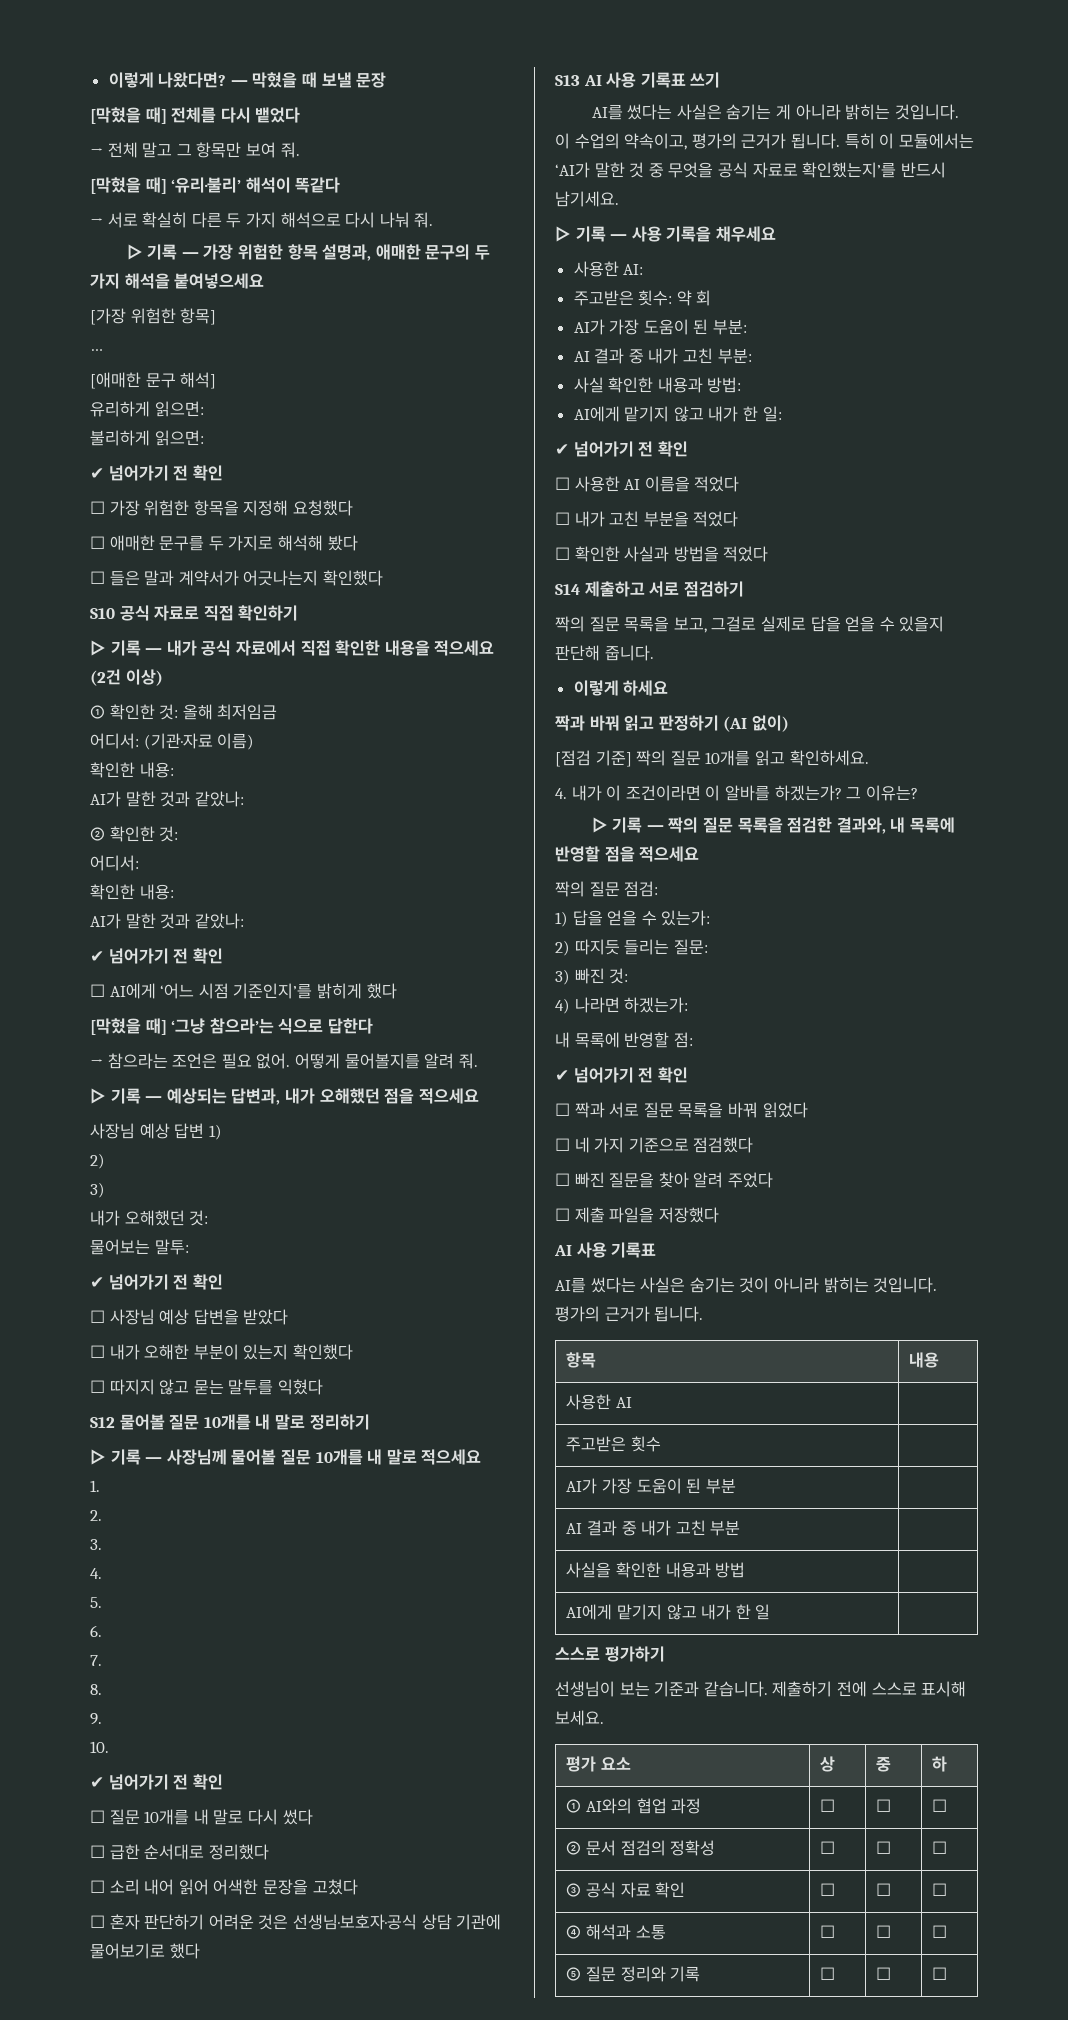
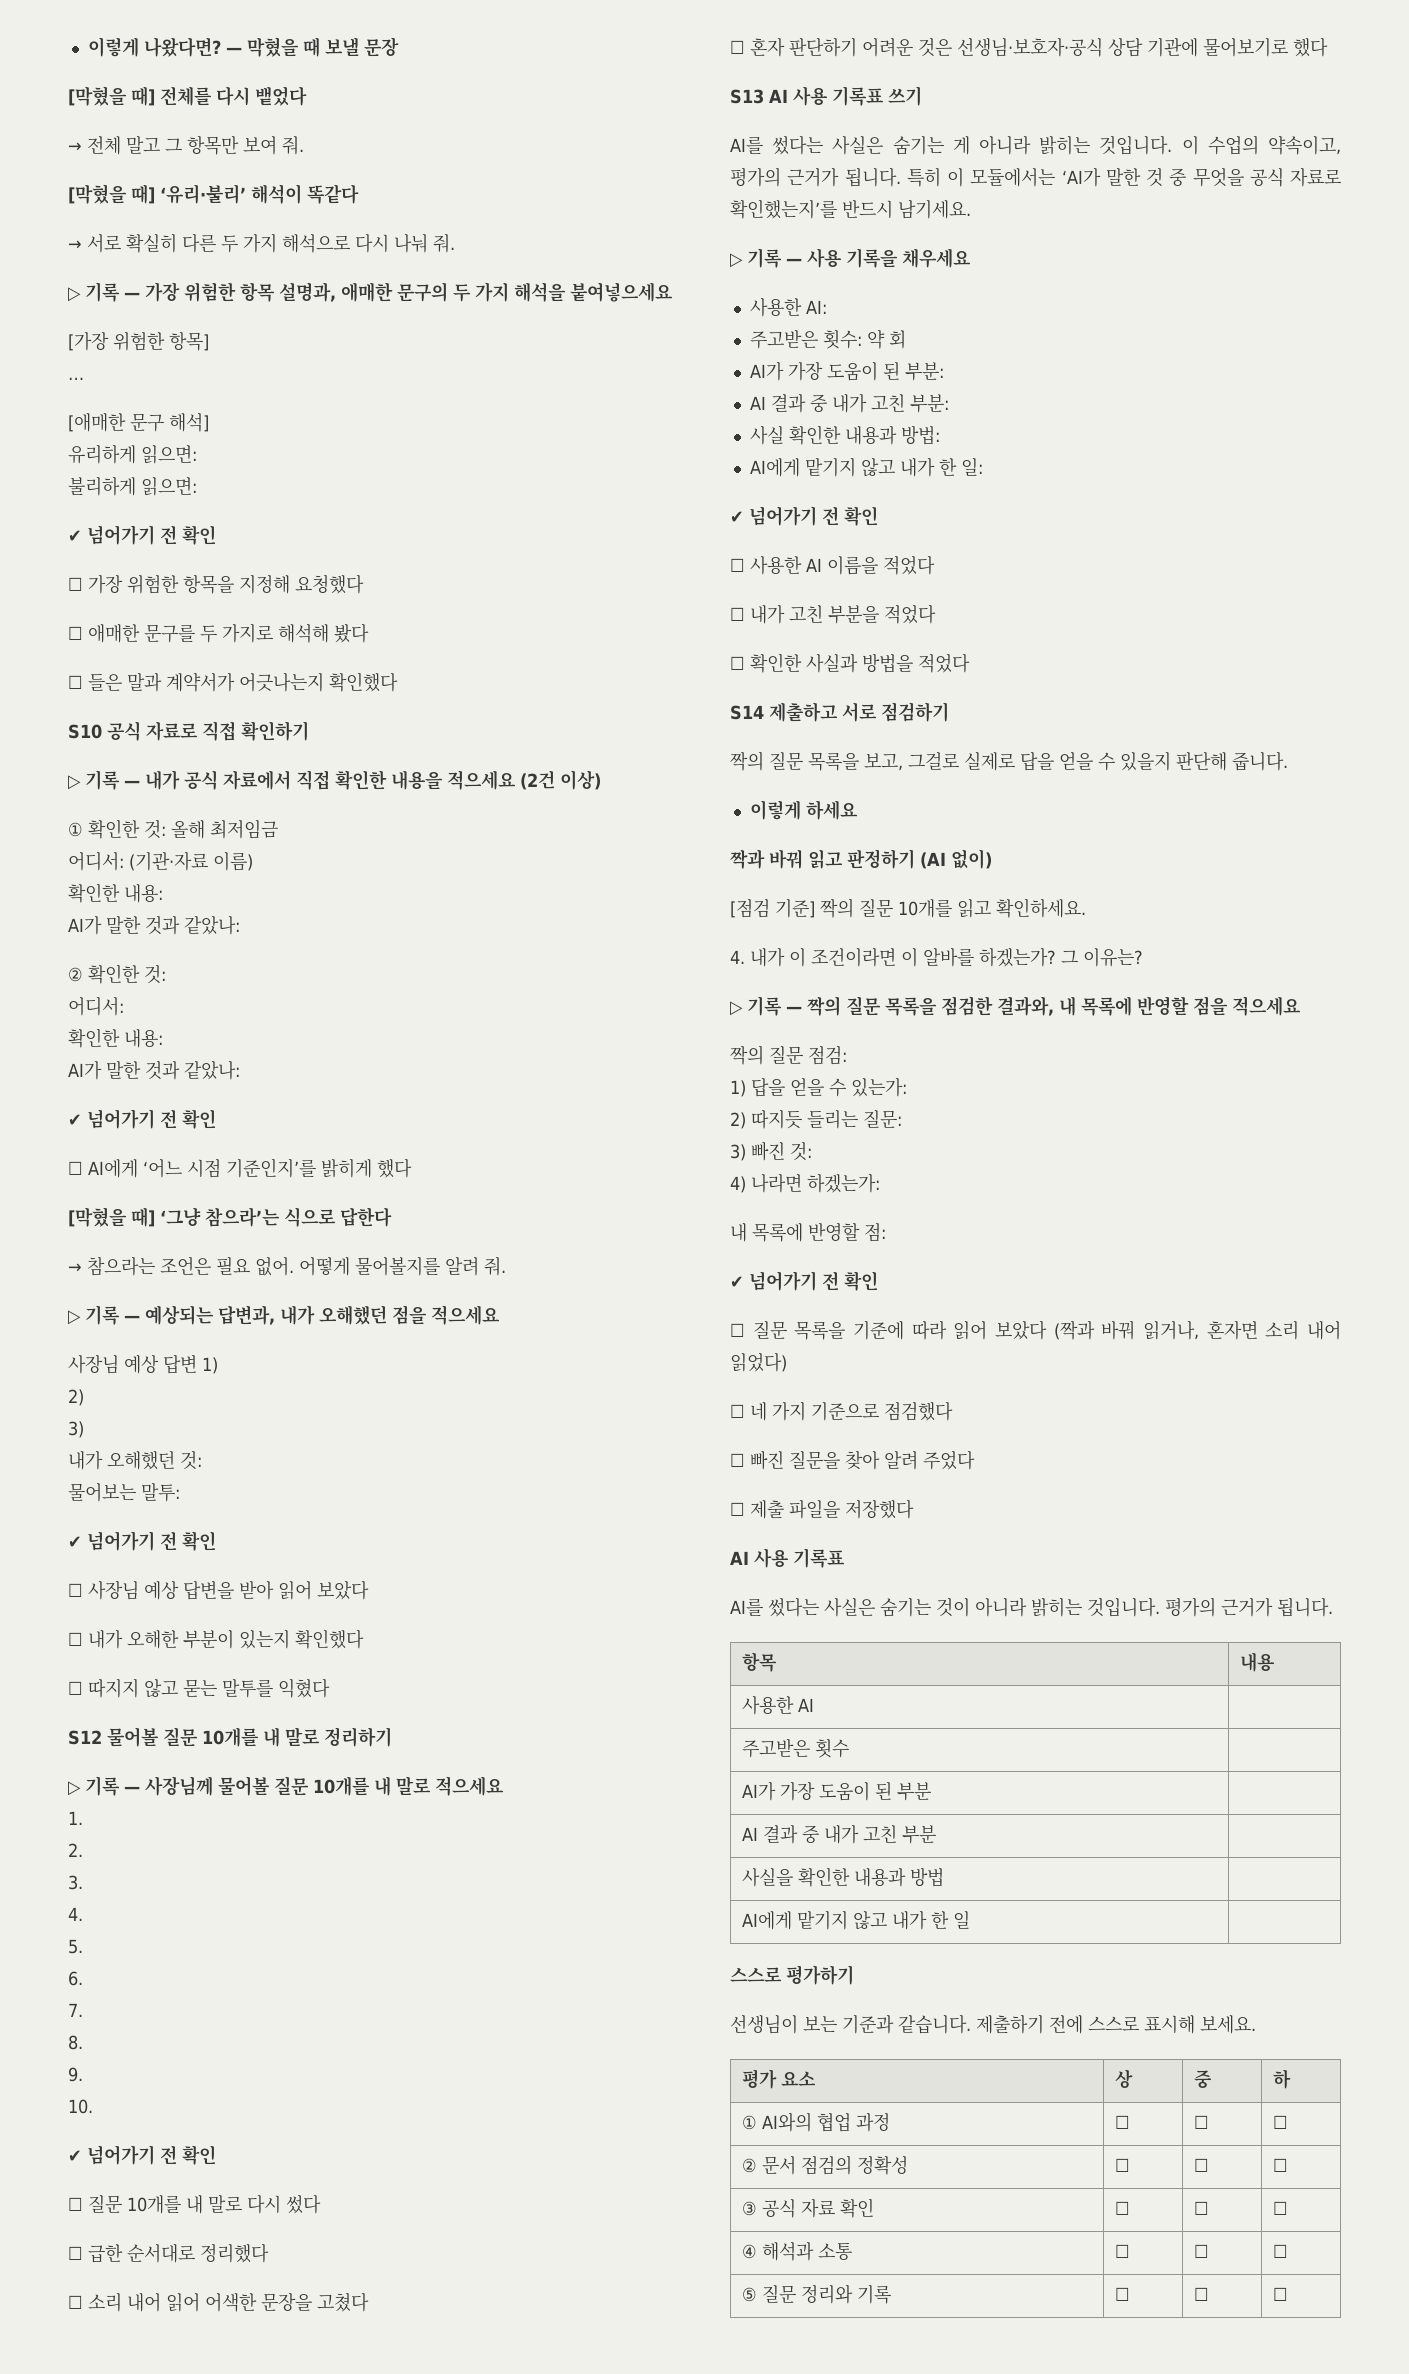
- ☐ 사장님 예상 답변을 받았다
+ ☐ 사장님 예상 답변을 받아 읽어 보았다
- ☐ 짝과 서로 질문 목록을 바꿔 읽었다
+ ☐ 질문 목록을 기준에 따라 읽어 보았다 (짝과 바꿔 읽거나, 혼자면 소리 내어 읽었다)

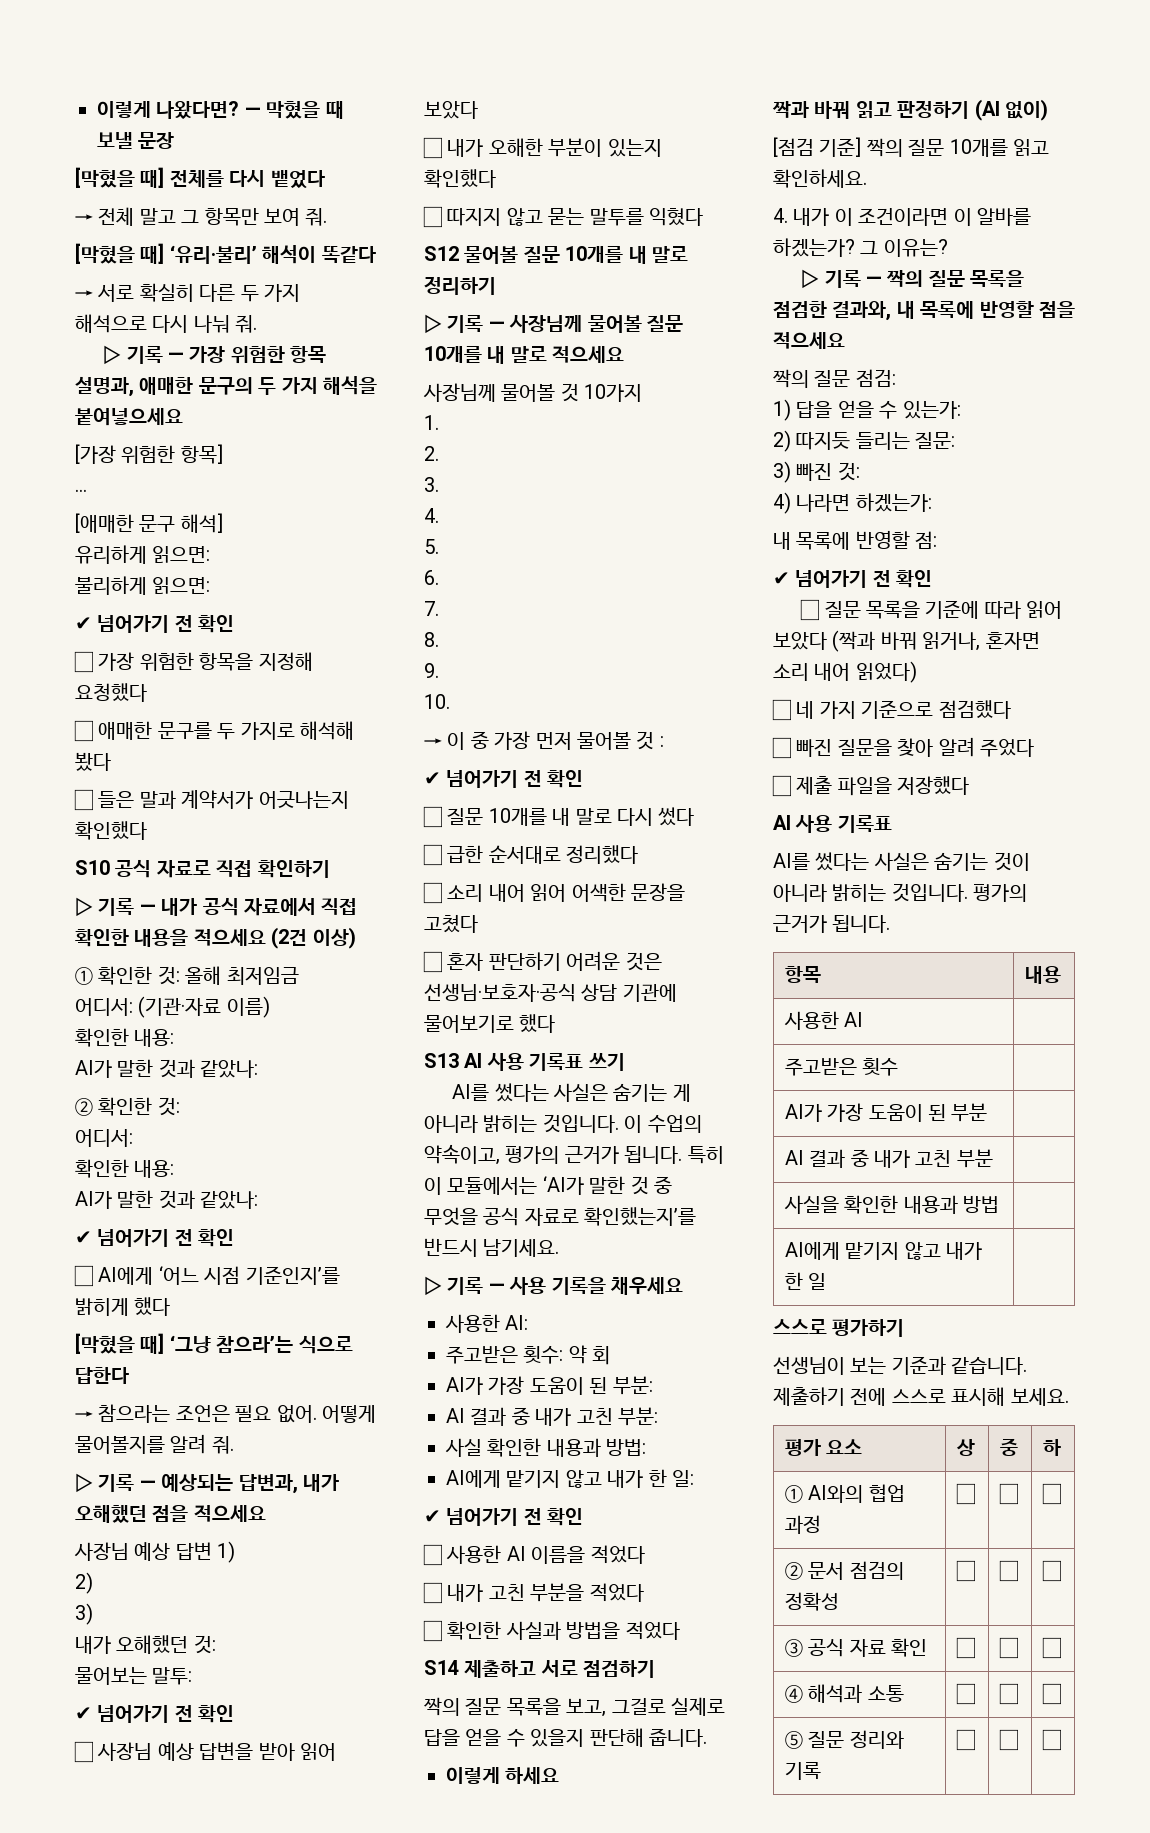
+ 사장님께 물어볼 것 10가지
+ → 이 중 가장 먼저 물어볼 것 :

